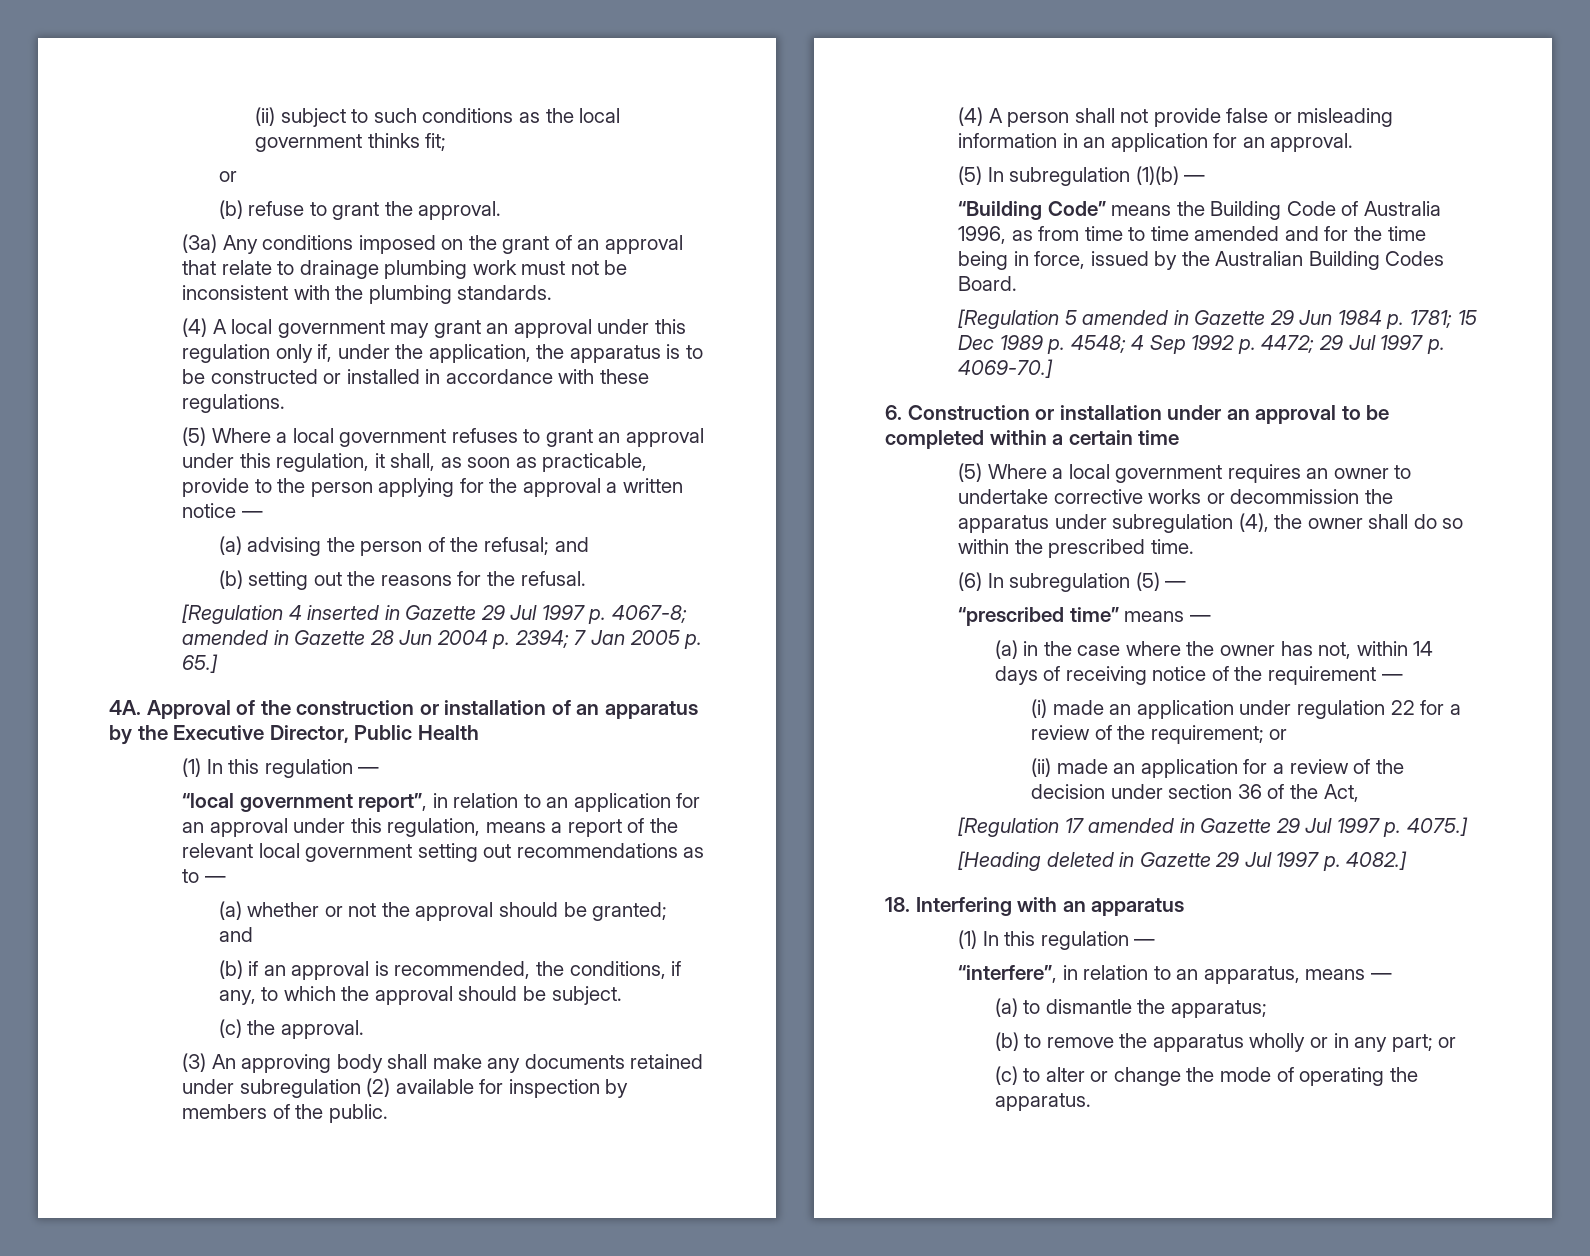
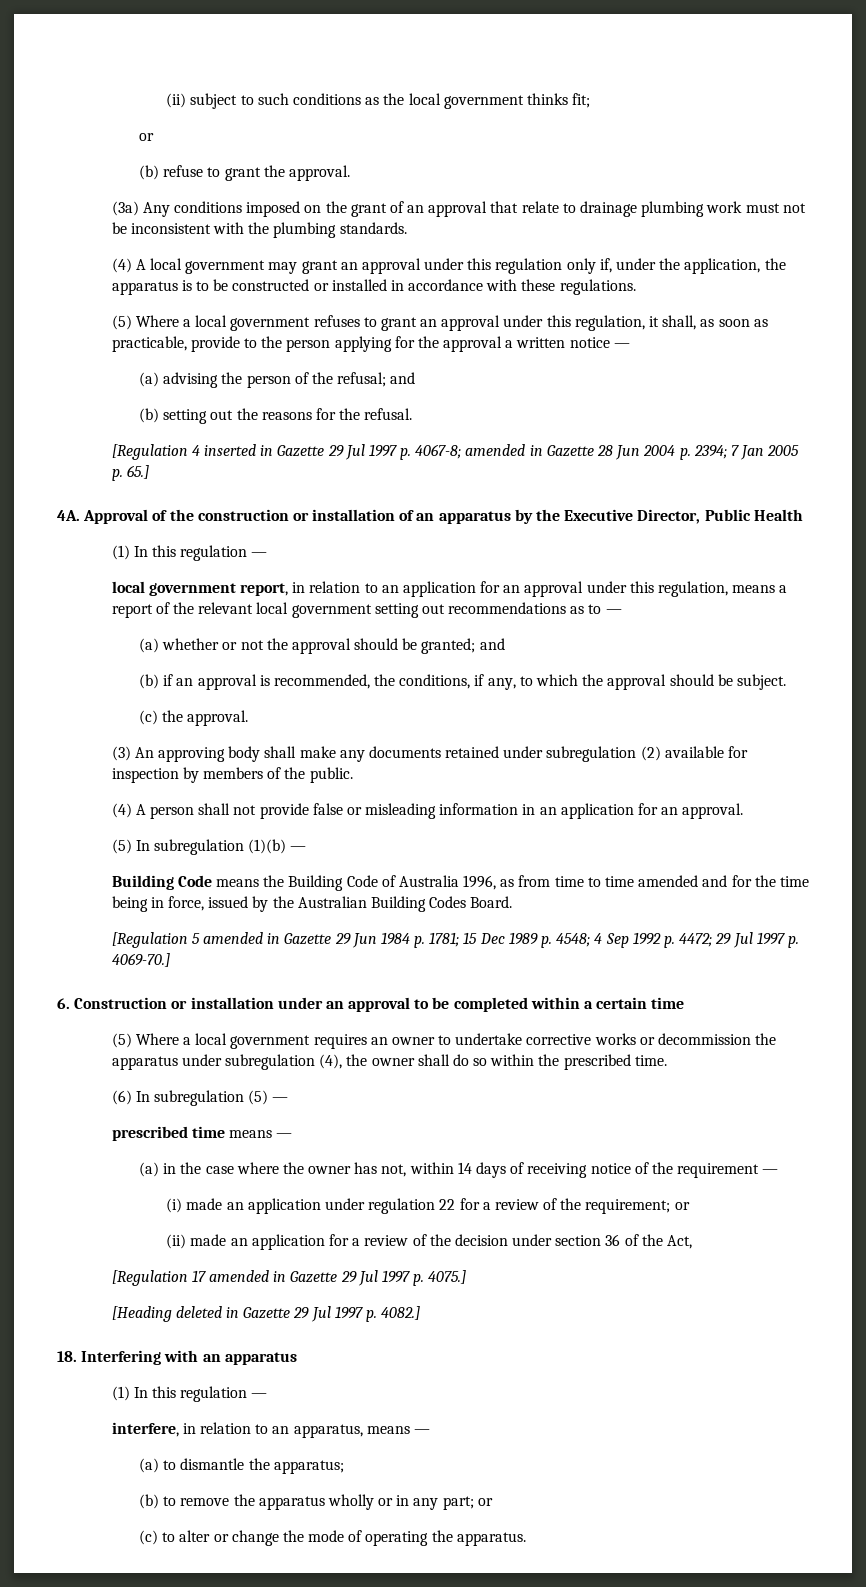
- “local government report”, in relation to an application for an approval under this regulation, means a report of the relevant local government setting out recommendations as to —
+ local government report, in relation to an application for an approval under this regulation, means a report of the relevant local government setting out recommendations as to —
- “Building Code” means the Building Code of Australia 1996, as from time to time amended and for the time being in force, issued by the Australian Building Codes Board.
+ Building Code means the Building Code of Australia 1996, as from time to time amended and for the time being in force, issued by the Australian Building Codes Board.
- “prescribed time” means —
+ prescribed time means —
- “interfere”, in relation to an apparatus, means —
+ interfere, in relation to an apparatus, means —

